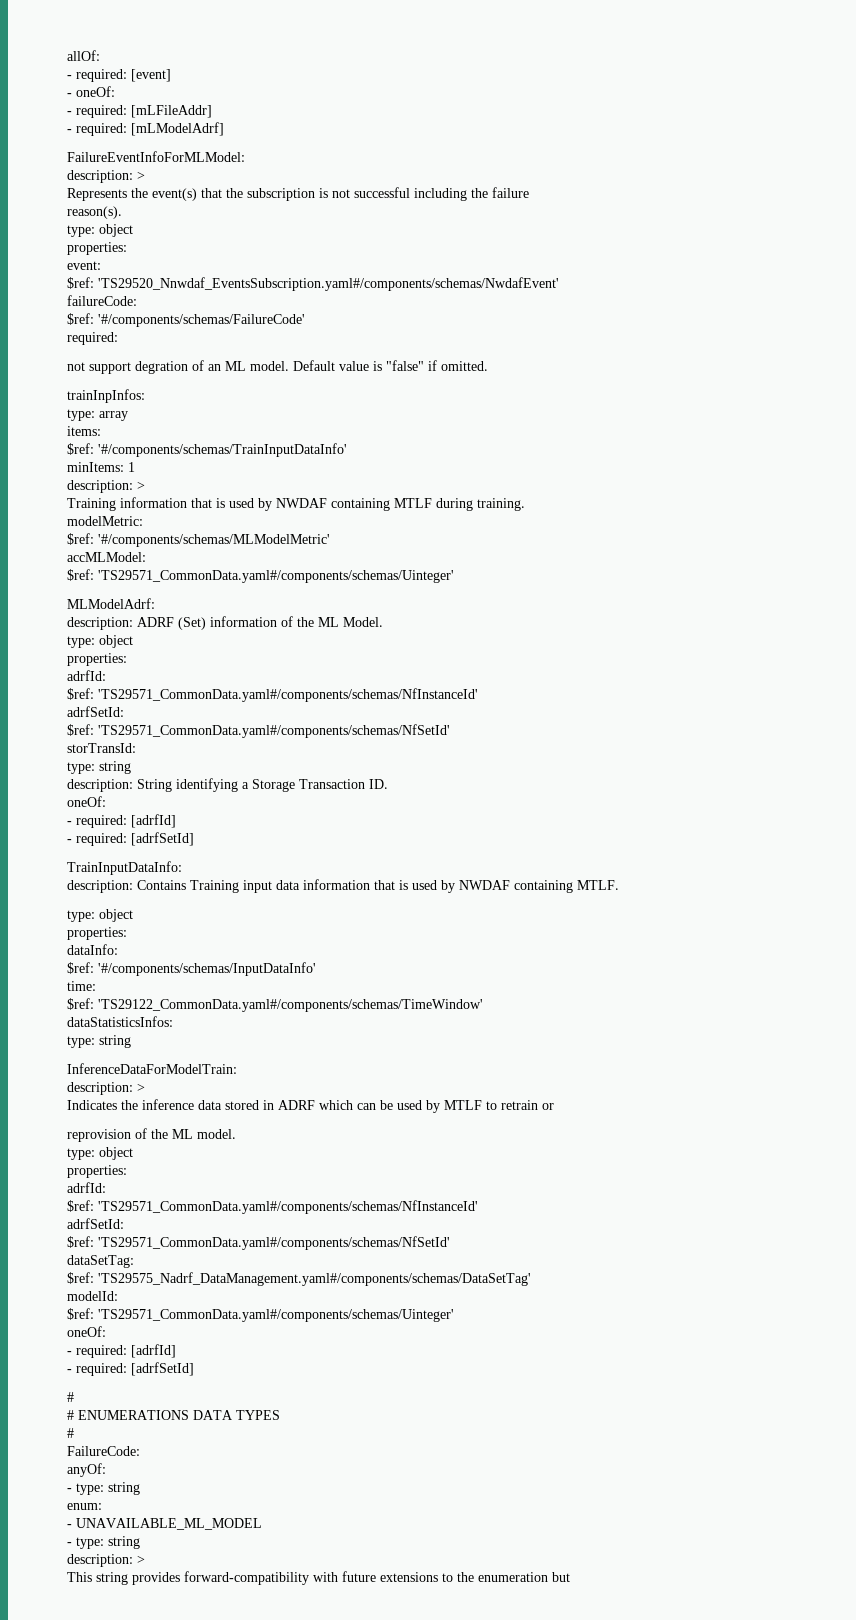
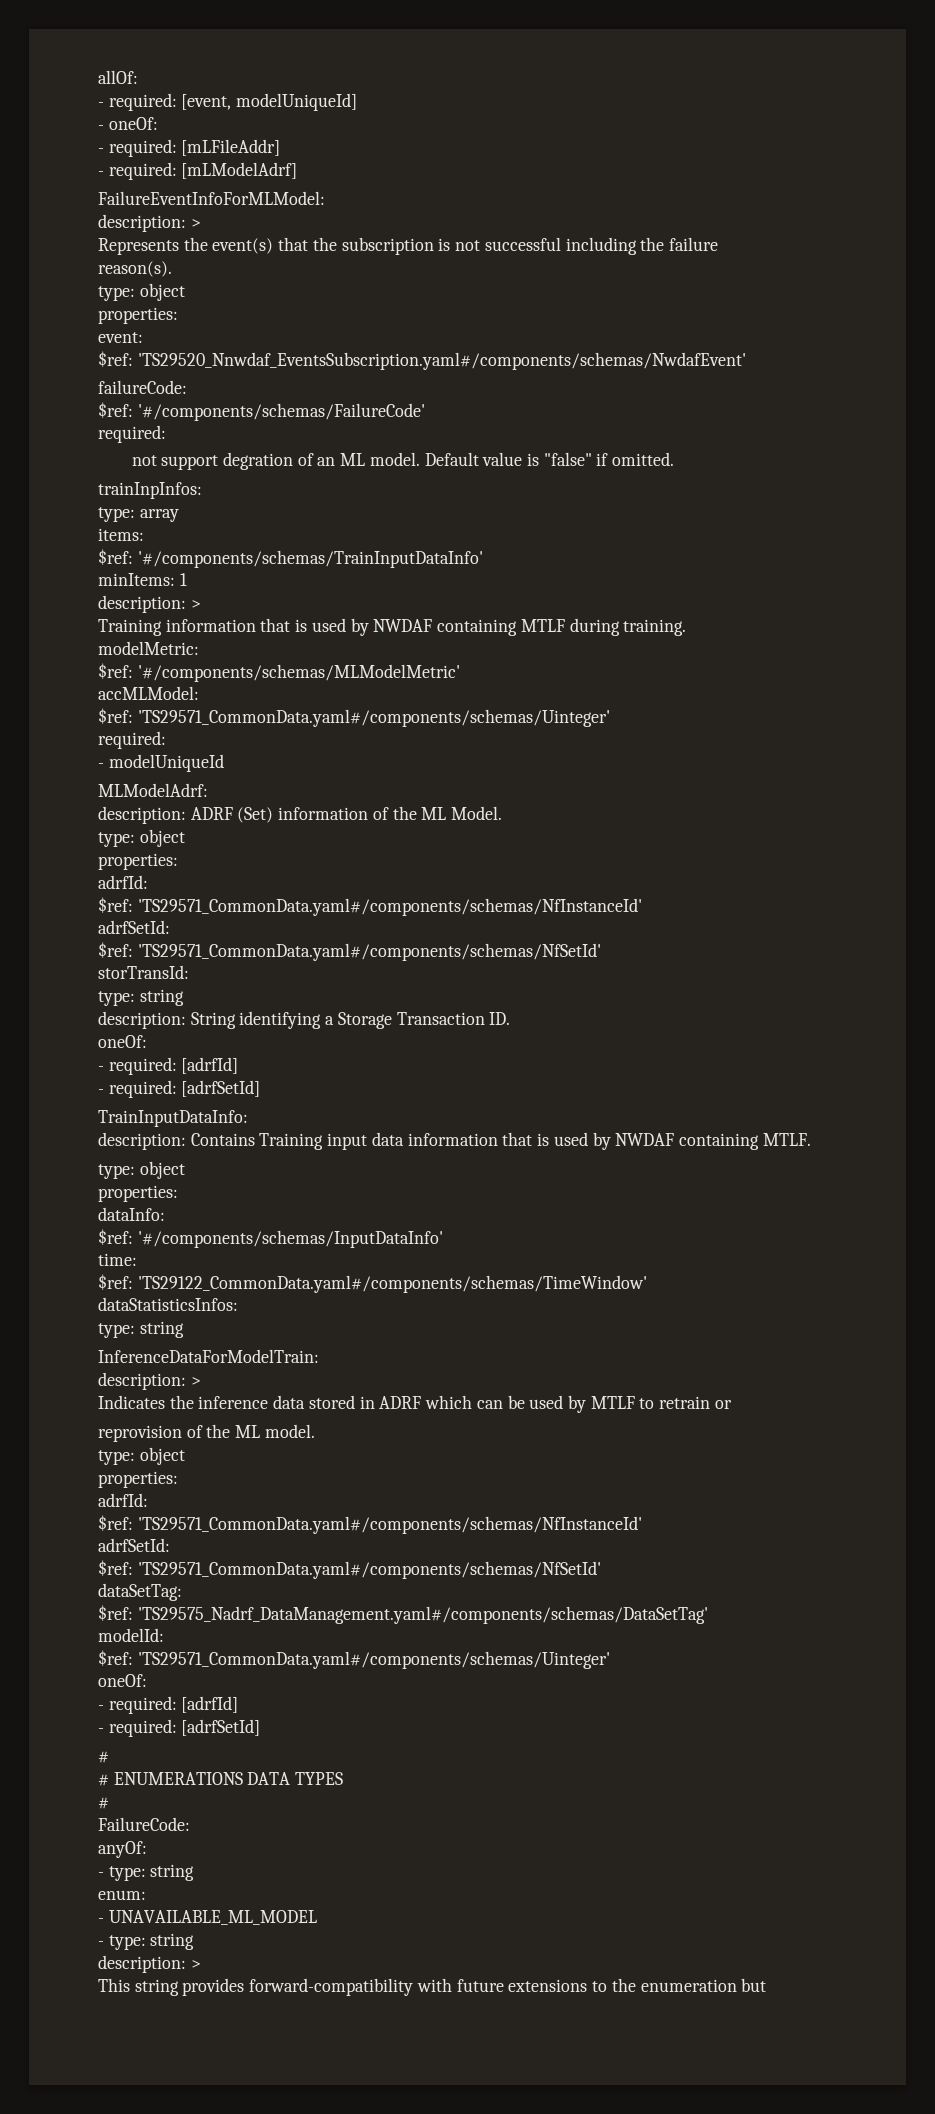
- - required: [event]
+ - required: [event, modelUniqueId]
  accMLModel:
  $ref: 'TS29571_CommonData.yaml#/components/schemas/Uinteger'
+ required:
+ - modelUniqueId

